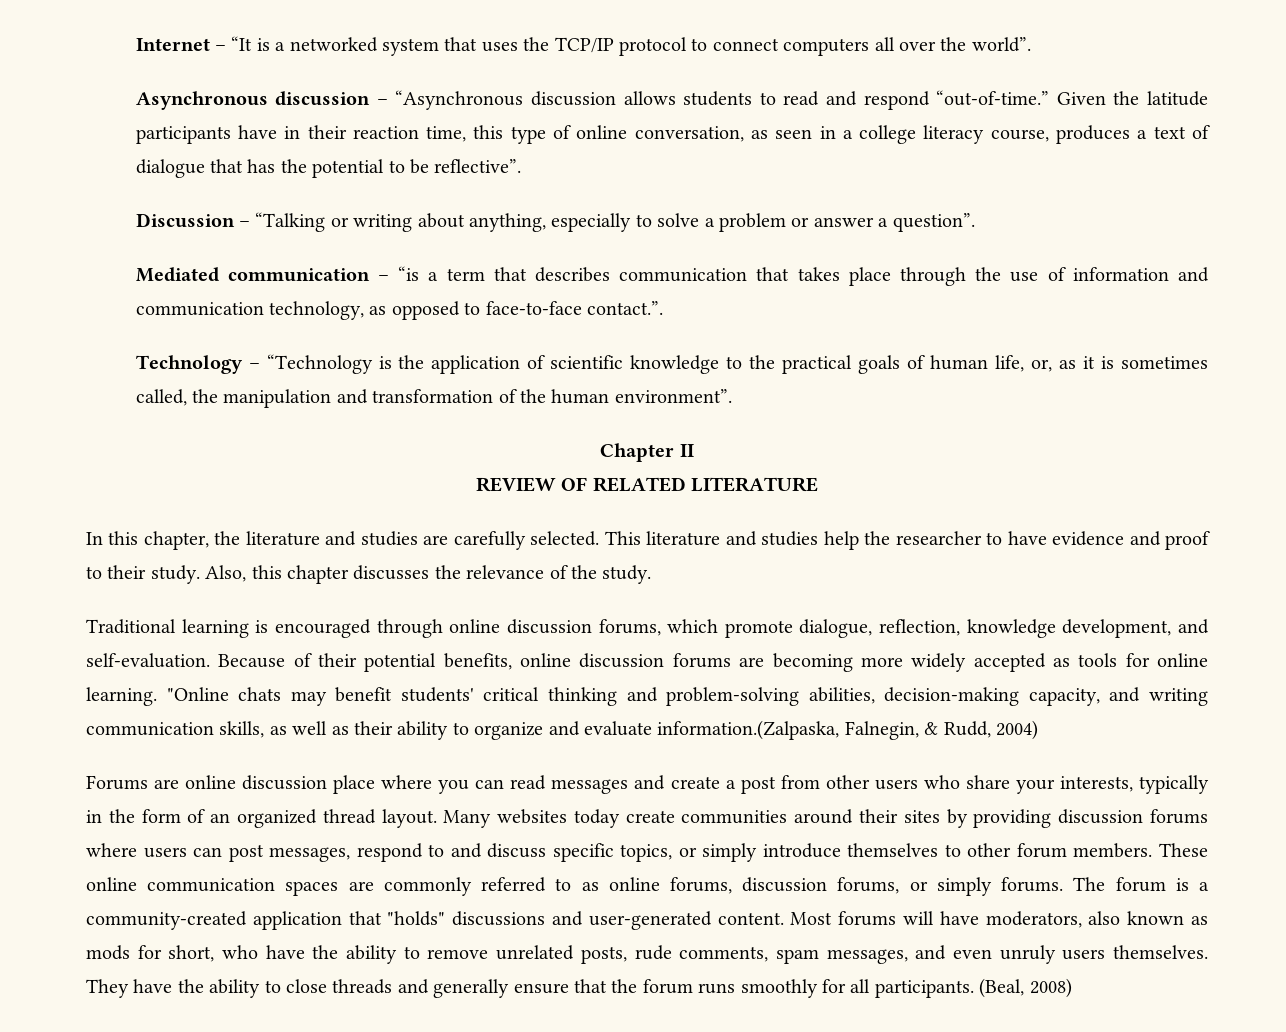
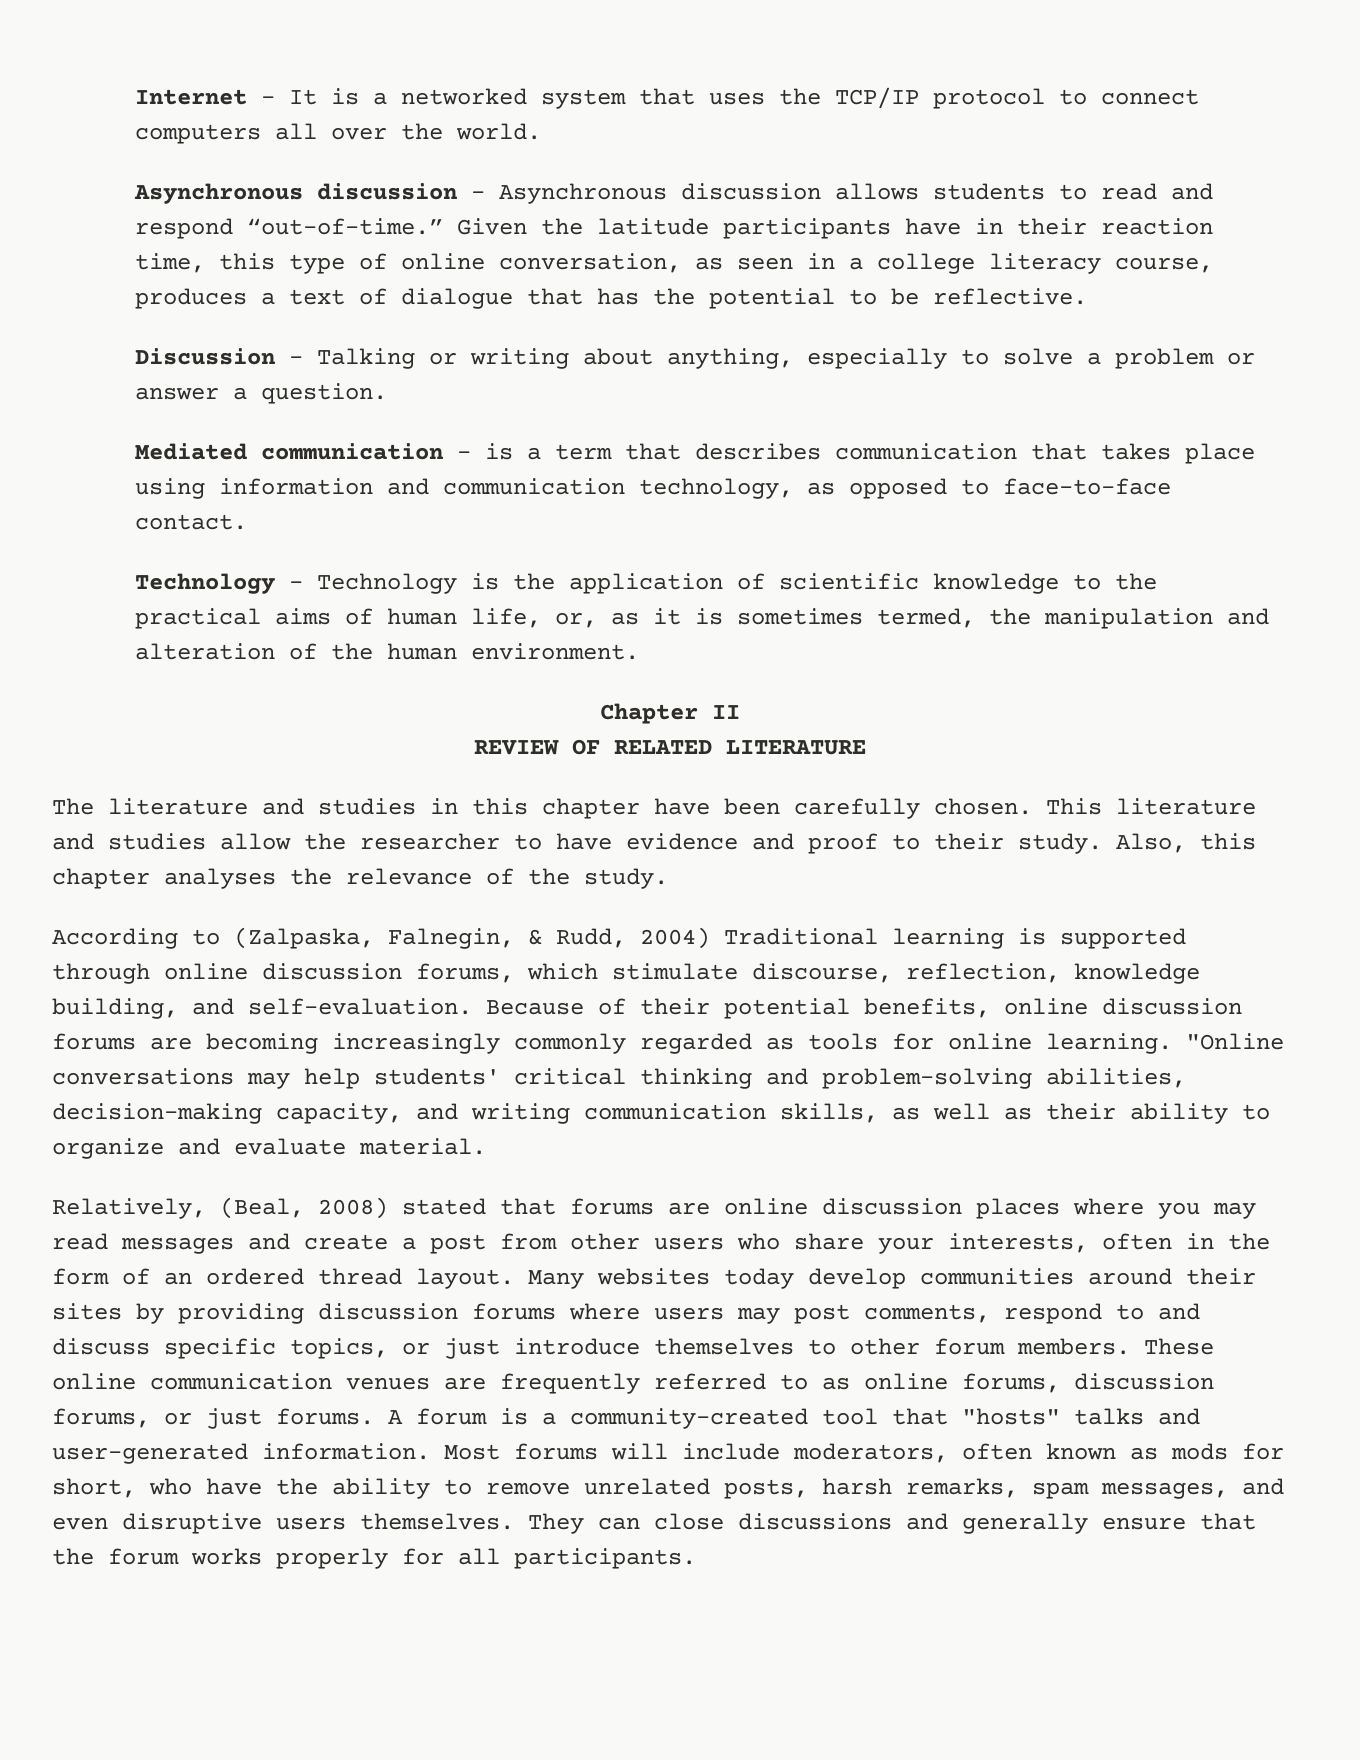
- Internet – “It is a networked system that uses the TCP/IP protocol to connect computers all over the world”.
+ Internet – It is a networked system that uses the TCP/IP protocol to connect computers all over the world.
- Asynchronous discussion – “Asynchronous discussion allows students to read and respond “out-of-time.”
+ Asynchronous discussion – Asynchronous discussion allows students to read and respond “out-of-time.”
- Given the latitude participants have in their reaction time, this type of online conversation, as seen in a college literacy course, produces a text of dialogue that has the potential to be reflective”.
+ Given the latitude participants have in their reaction time, this type of online conversation, as seen in a college literacy course, produces a text of dialogue that has the potential to be reflective.
- Discussion – “Talking or writing about anything, especially to solve a problem or answer a question”.
+ Discussion – Talking or writing about anything, especially to solve a problem or answer a question.
- Mediated communication – “is a term that describes communication that takes place through the use of information and communication technology, as opposed to face-to-face contact.”.
+ Mediated communication – is a term that describes communication that takes place using information and communication technology, as opposed to face-to-face contact.
- Technology – “Technology is the application of scientific knowledge to the practical goals of human life, or, as it is sometimes called, the manipulation and transformation of the human environment”.
+ Technology – Technology is the application of scientific knowledge to the practical aims of human life, or, as it is sometimes termed, the manipulation and alteration of the human environment.
- In this chapter, the literature and studies are carefully selected.
+ The literature and studies in this chapter have been carefully chosen.
- This literature and studies help the researcher to have evidence and proof to their study.
+ This literature and studies allow the researcher to have evidence and proof to their study.
- Also, this chapter discusses the relevance of the study.
+ Also, this chapter analyses the relevance of the study.
- Traditional learning is encouraged through online discussion forums, which promote dialogue, reflection, knowledge development, and self-evaluation.
+ According to (Zalpaska, Falnegin, & Rudd, 2004) Traditional learning is supported through online discussion forums, which stimulate discourse, reflection, knowledge building, and self-evaluation.
- Because of their potential benefits, online discussion forums are becoming more widely accepted as tools for online learning.
+ Because of their potential benefits, online discussion forums are becoming increasingly commonly regarded as tools for online learning.
- "Online chats may benefit students' critical thinking and problem-solving abilities, decision-making capacity, and writing communication skills, as well as their ability to organize and evaluate information.(Zalpaska, Falnegin, & Rudd, 2004)
- Forums are online discussion place where you can read messages and create a post from other users who share your interests, typically in the form of an organized thread layout.
+ "Online conversations may help students' critical thinking and problem-solving abilities, decision-making capacity, and writing communication skills, as well as their ability to organize and evaluate material.
+ Relatively, (Beal, 2008) stated that forums are online discussion places where you may read messages and create a post from other users who share your interests, often in the form of an ordered thread layout.
- Many websites today create communities around their sites by providing discussion forums where users can post messages, respond to and discuss specific topics, or simply introduce themselves to other forum members.
+ Many websites today develop communities around their sites by providing discussion forums where users may post comments, respond to and discuss specific topics, or just introduce themselves to other forum members.
- These online communication spaces are commonly referred to as online forums, discussion forums, or simply forums. The forum is a community-created application that "holds" discussions and user-generated content.
+ These online communication venues are frequently referred to as online forums, discussion forums, or just forums. A forum is a community-created tool that "hosts" talks and user-generated information.
- Most forums will have moderators, also known as mods for short, who have the ability to remove unrelated posts, rude comments, spam messages, and even unruly users themselves.
+ Most forums will include moderators, often known as mods for short, who have the ability to remove unrelated posts, harsh remarks, spam messages, and even disruptive users themselves.
- They have the ability to close threads and generally ensure that the forum runs smoothly for all participants. (Beal, 2008)
+ They can close discussions and generally ensure that the forum works properly for all participants.

